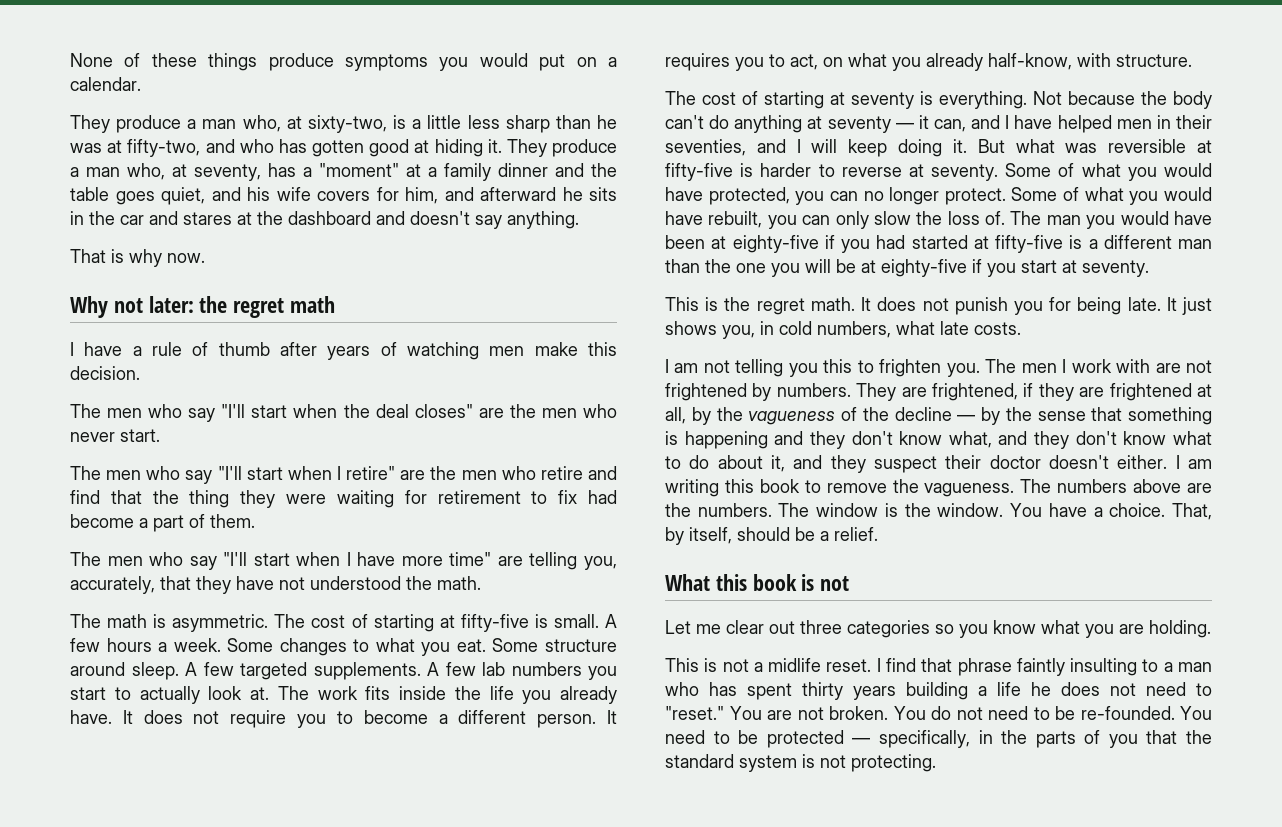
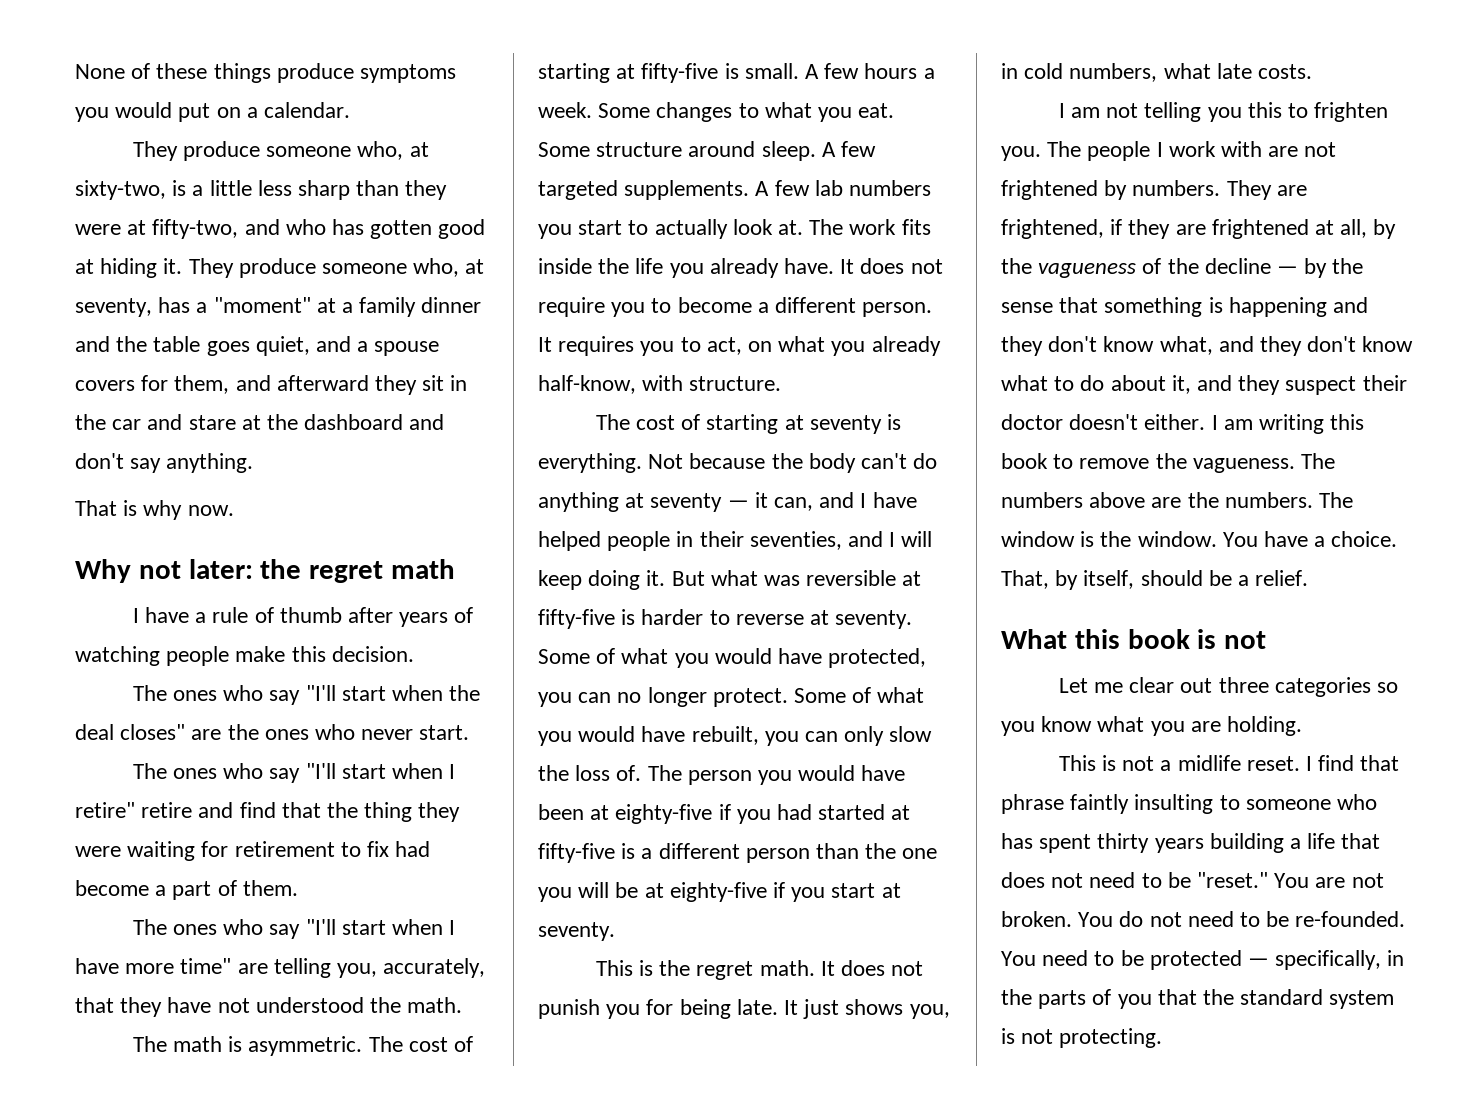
- They produce a man who, at sixty-two, is a little less sharp than he was at fifty-two, and who has gotten good at hiding it.
+ They produce someone who, at sixty-two, is a little less sharp than they were at fifty-two, and who has gotten good at hiding it.
- They produce a man who, at seventy, has a "moment" at a family dinner and the table goes quiet, and his wife covers for him, and afterward he sits in the car and stares at the dashboard and doesn't say anything.
+ They produce someone who, at seventy, has a "moment" at a family dinner and the table goes quiet, and a spouse covers for them, and afterward they sit in the car and stare at the dashboard and don't say anything.
- I have a rule of thumb after years of watching men make this decision.
+ I have a rule of thumb after years of watching people make this decision.
- The men who say "I'll start when the deal closes" are the men who never start.
+ The ones who say "I'll start when the deal closes" are the ones who never start.
- The men who say "I'll start when I retire" are the men who retire and find that the thing they were waiting for retirement to fix had become a part of them.
+ The ones who say "I'll start when I retire" retire and find that the thing they were waiting for retirement to fix had become a part of them.
- The men who say "I'll start when I have more time" are telling you, accurately, that they have not understood the math.
+ The ones who say "I'll start when I have more time" are telling you, accurately, that they have not understood the math.
- Not because the body can't do anything at seventy — it can, and I have helped men in their seventies, and I will keep doing it.
+ Not because the body can't do anything at seventy — it can, and I have helped people in their seventies, and I will keep doing it.
- The man you would have been at eighty-five if you had started at fifty-five is a different man than the one you will be at eighty-five if you start at seventy.
+ The person you would have been at eighty-five if you had started at fifty-five is a different person than the one you will be at eighty-five if you start at seventy.
- The men I work with are not frightened by numbers.
+ The people I work with are not frightened by numbers.
- I find that phrase faintly insulting to a man who has spent thirty years building a life he does not need to "reset."
+ I find that phrase faintly insulting to someone who has spent thirty years building a life that does not need to be "reset."

